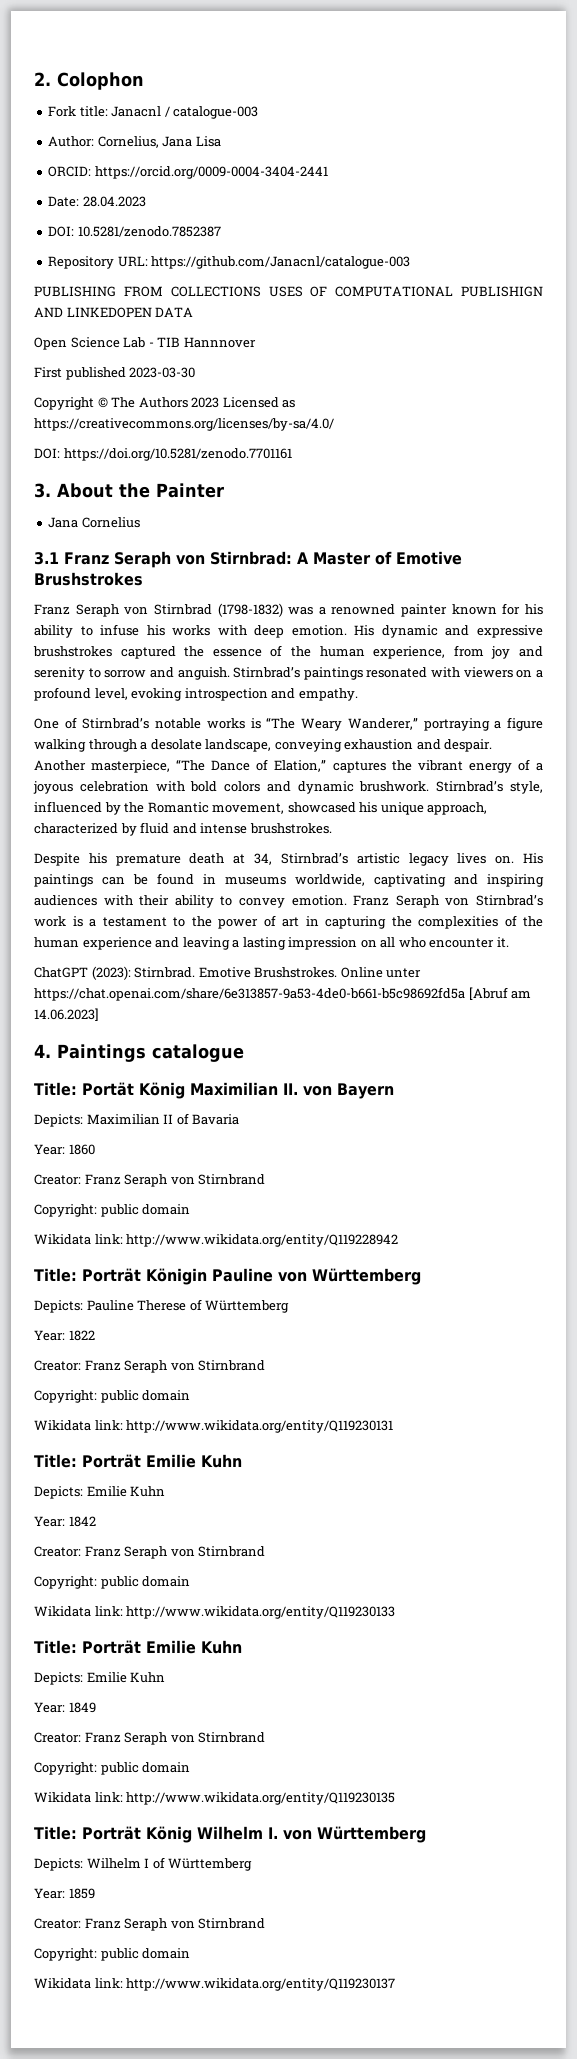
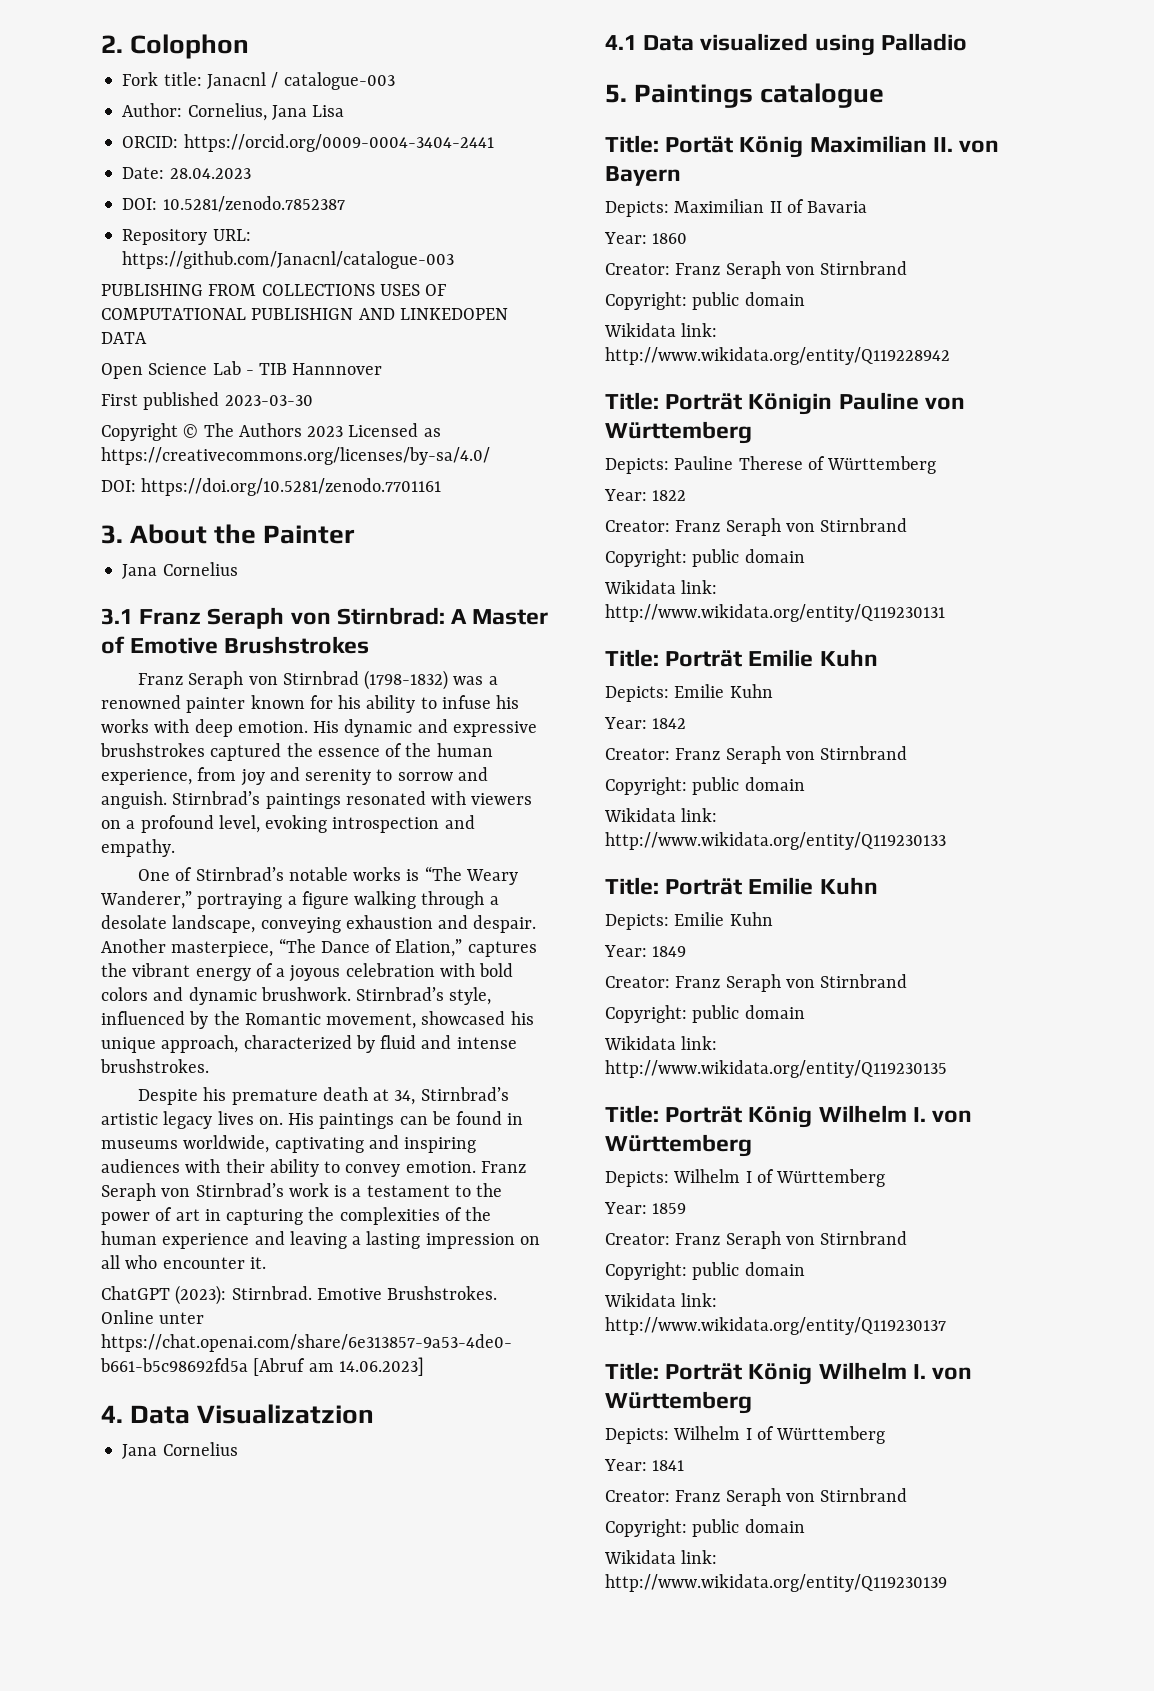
- 4. Paintings catalogue
+ 4. Data Visualizatzion
+ Jana Cornelius
+ 4.1 Data visualized using Palladio
+ 5. Paintings catalogue
  Wikidata link: http://www.wikidata.org/entity/Q119230137
+ Title: Porträt König Wilhelm I. von Württemberg
+ Depicts: Wilhelm I of Württemberg
+ Year: 1841
+ Creator: Franz Seraph von Stirnbrand
+ Copyright: public domain
+ Wikidata link: http://www.wikidata.org/entity/Q119230139

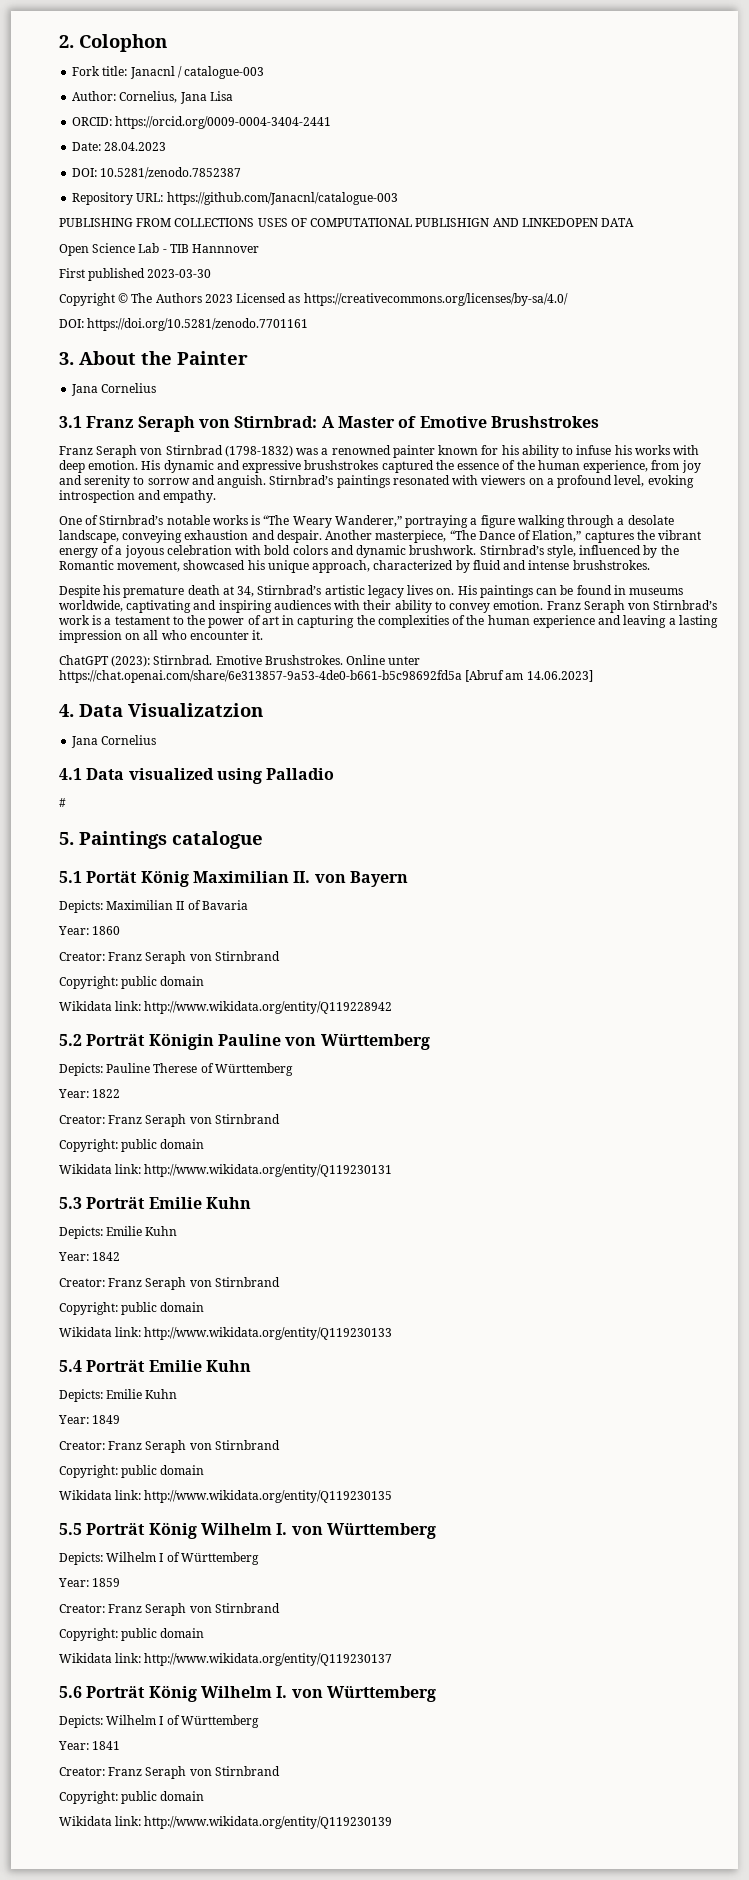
+ #
- Title: Portät König Maximilian II. von Bayern
+ 5.1 Portät König Maximilian II. von Bayern
- Title: Porträt Königin Pauline von Württemberg
+ 5.2 Porträt Königin Pauline von Württemberg
  Wikidata link: http://www.wikidata.org/entity/Q119230131
- Title: Porträt Emilie Kuhn
+ 5.3 Porträt Emilie Kuhn
  Wikidata link: http://www.wikidata.org/entity/Q119230133
- Title: Porträt Emilie Kuhn
+ 5.4 Porträt Emilie Kuhn
  Wikidata link: http://www.wikidata.org/entity/Q119230135
- Title: Porträt König Wilhelm I. von Württemberg
+ 5.5 Porträt König Wilhelm I. von Württemberg
  Wikidata link: http://www.wikidata.org/entity/Q119230137
- Title: Porträt König Wilhelm I. von Württemberg
+ 5.6 Porträt König Wilhelm I. von Württemberg

